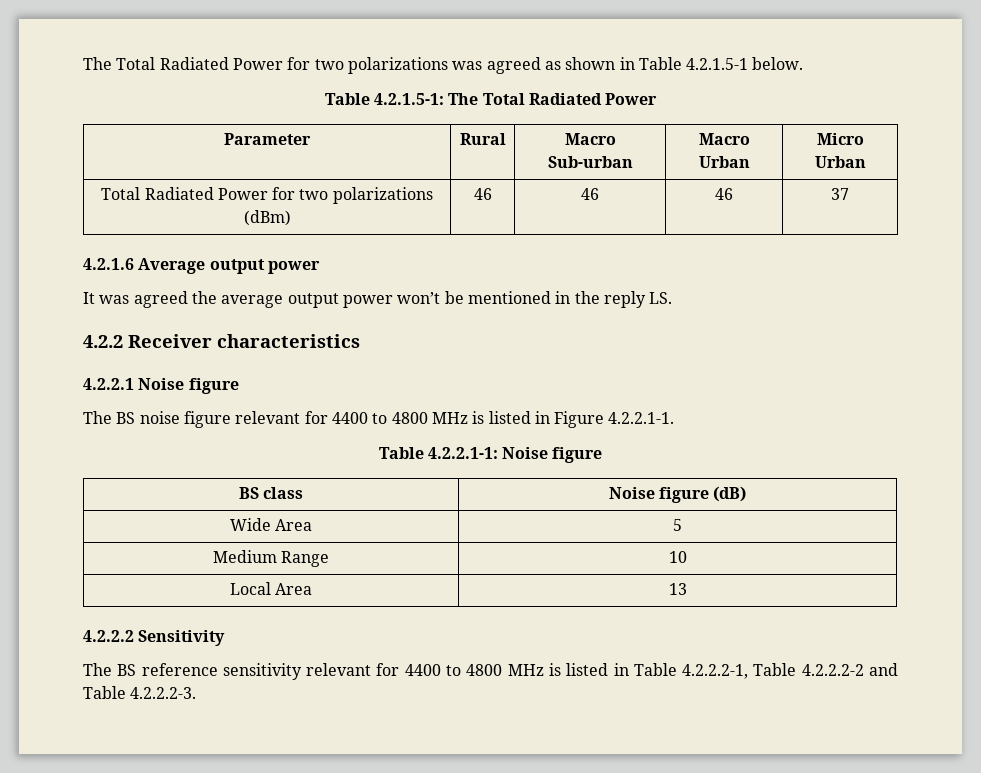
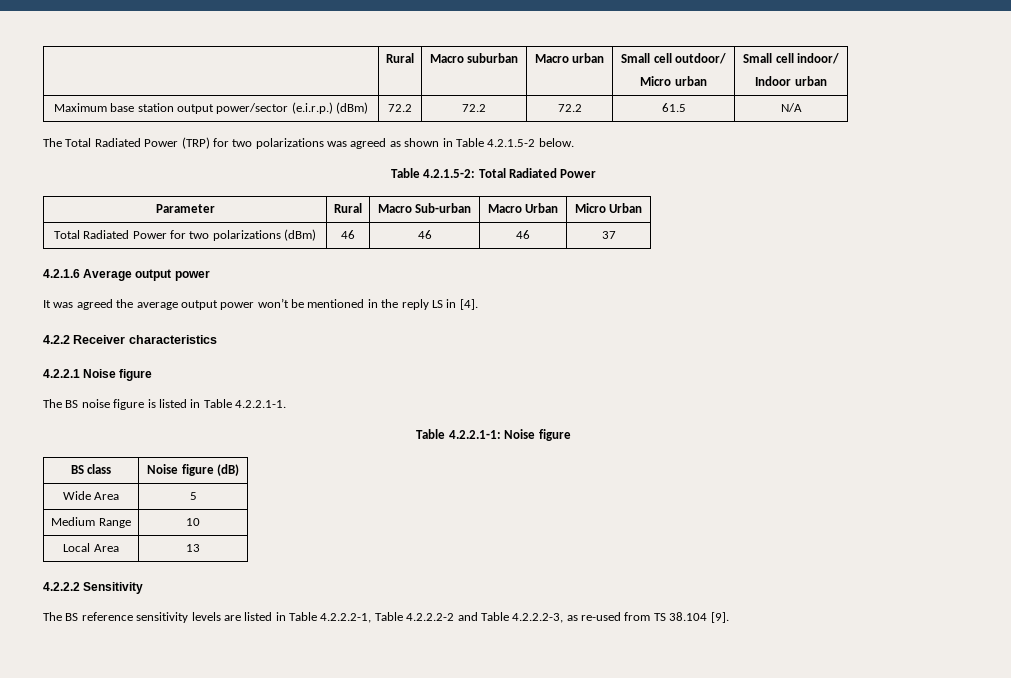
- The Total Radiated Power for two polarizations was agreed as shown in Table 4.2.1.5-1 below.
+ | Rural | Macro suburban | Macro urban | Small cell outdoor/
+ Micro urban | Small cell indoor/
+ Indoor urban
+ Maximum base station output power/sector (e.i.r.p.) (dBm) | 72.2 | 72.2 | 72.2 | 61.5 | N/A
+ The Total Radiated Power (TRP) for two polarizations was agreed as shown in Table 4.2.1.5-2 below.
- Table 4.2.1.5-1: The Total Radiated Power
+ Table 4.2.1.5-2: Total Radiated Power
- It was agreed the average output power won’t be mentioned in the reply LS.
+ It was agreed the average output power won’t be mentioned in the reply LS in [4].
- The BS noise figure relevant for 4400 to 4800 MHz is listed in Figure 4.2.2.1-1.
+ The BS noise figure is listed in Table 4.2.2.1-1.
- The BS reference sensitivity relevant for 4400 to 4800 MHz is listed in Table 4.2.2.2-1, Table 4.2.2.2-2 and Table 4.2.2.2-3.
+ The BS reference sensitivity levels are listed in Table 4.2.2.2-1, Table 4.2.2.2-2 and Table 4.2.2.2-3, as re-used from TS 38.104 [9].

